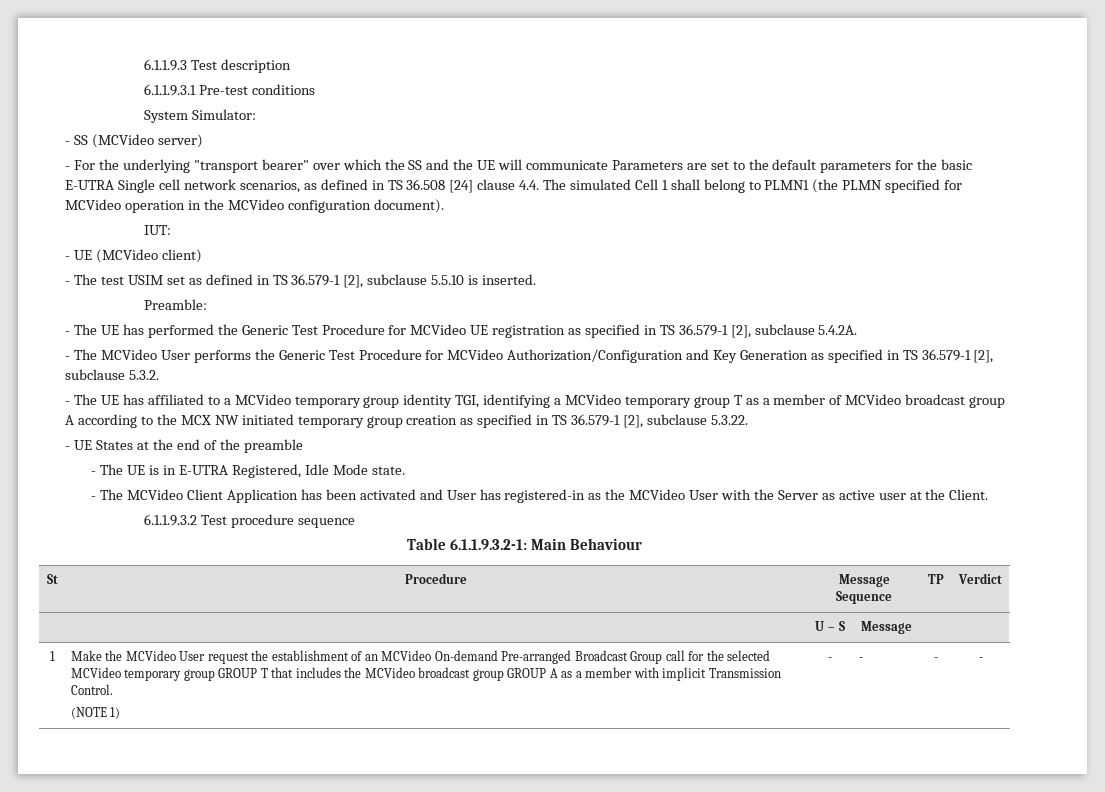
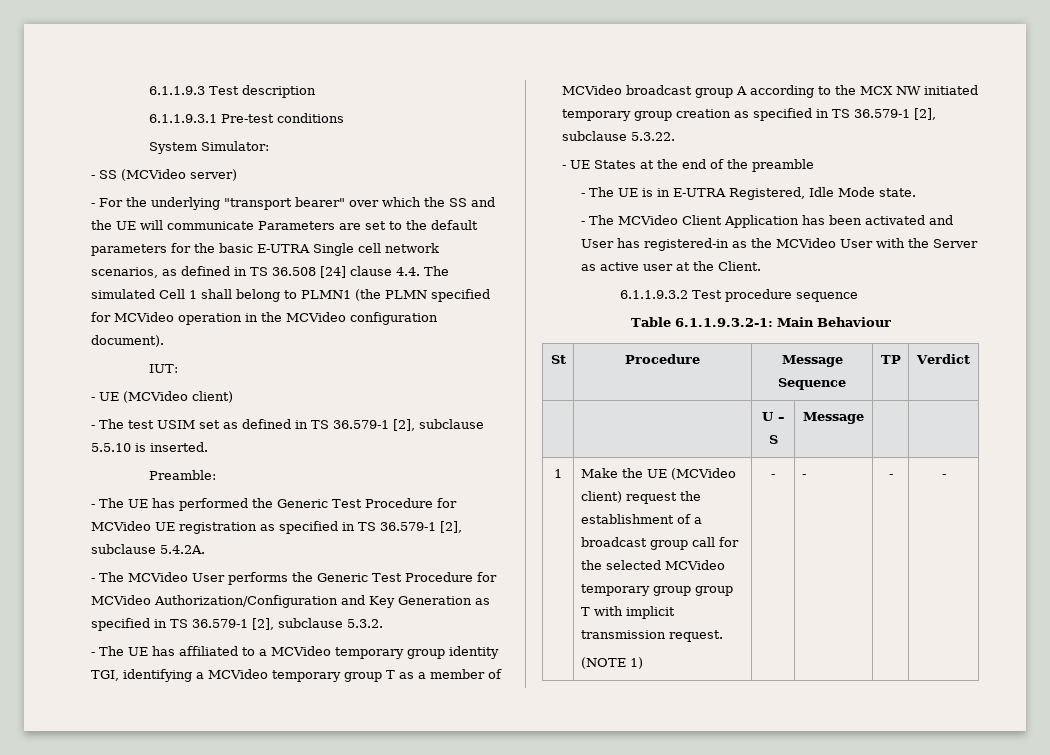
- Make the MCVideo User request the establishment of an MCVideo On-demand Pre-arranged Broadcast Group call for the selected MCVideo temporary group GROUP T that includes the MCVideo broadcast group GROUP A as a member with implicit Transmission Control.
+ Make the UE (MCVideo client) request the establishment of a broadcast group call for the selected MCVideo temporary group group T with implicit transmission request.

